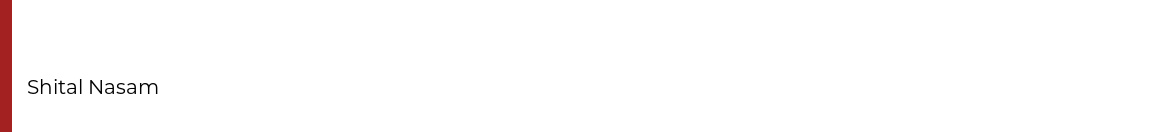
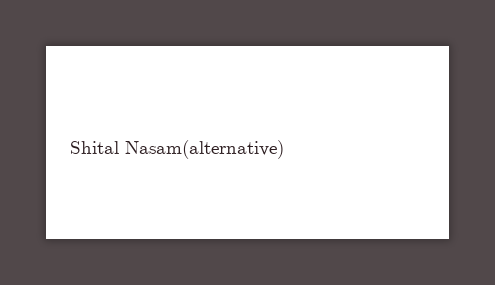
- Shital Nasam
+ Shital Nasam(alternative)

